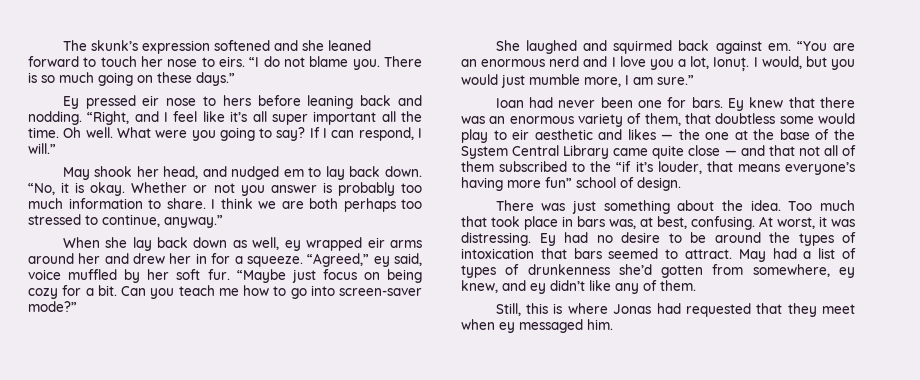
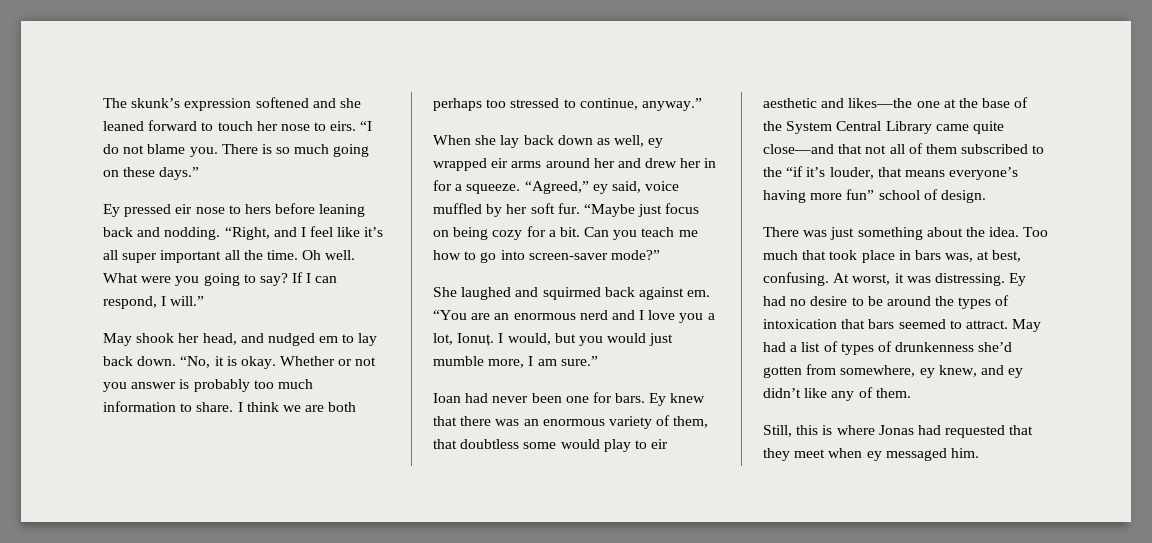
- Ey knew that there was an enormous variety of them, that doubtless some would play to eir aesthetic and likes — the one at the base of the System Central Library came quite close — and that not all of them subscribed to the “if it’s louder, that means everyone’s having more fun” school of design.
+ Ey knew that there was an enormous variety of them, that doubtless some would play to eir aesthetic and likes—the one at the base of the System Central Library came quite close—and that not all of them subscribed to the “if it’s louder, that means everyone’s having more fun” school of design.

